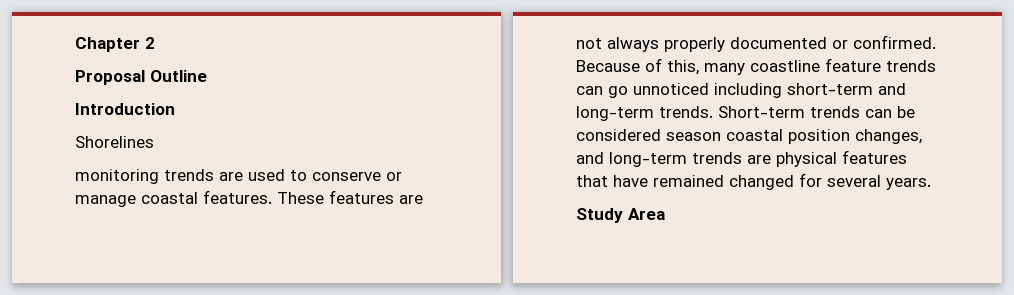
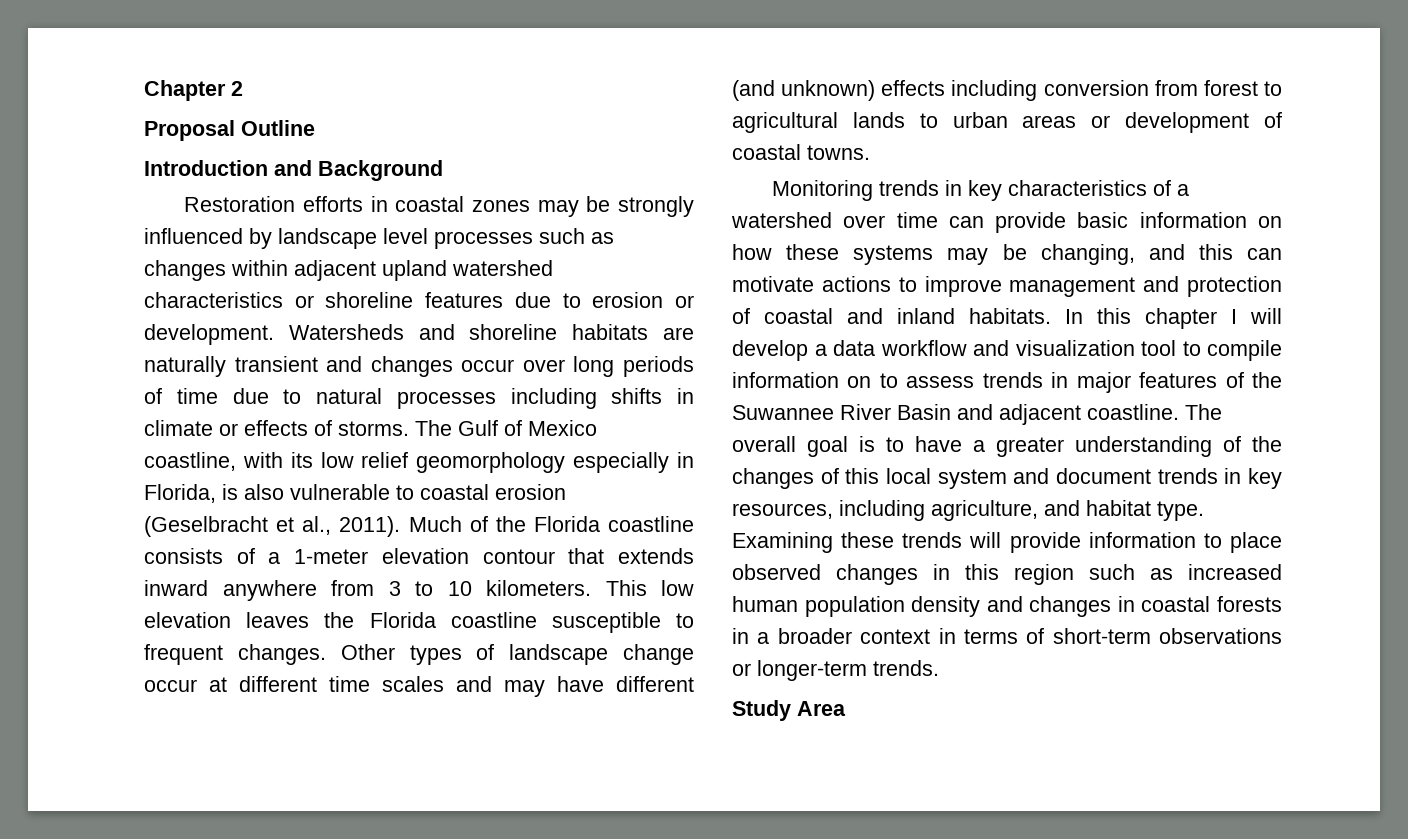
- Introduction
- Shorelines
- monitoring trends are used to conserve or manage coastal features. These features are not always properly documented or confirmed. Because of this, many coastline feature trends can go unnoticed including short-term and long-term trends. Short-term trends can be considered season coastal position changes, and long-term trends are physical features that have remained changed for several years.
+ Introduction and Background
+ Restoration efforts in coastal zones may be strongly influenced by landscape level processes such as changes within adjacent upland watershed characteristics or shoreline features due to erosion or development. Watersheds and shoreline habitats are naturally transient and changes occur over long periods of time due to natural processes including shifts in climate or effects of storms. The Gulf of Mexico coastline, with its low relief geomorphology especially in Florida, is also vulnerable to coastal erosion (Geselbracht et al., 2011). Much of the Florida coastline consists of a 1-meter elevation contour that extends inward anywhere from 3 to 10 kilometers. This low elevation leaves the Florida coastline susceptible to frequent changes. Other types of landscape change occur at different time scales and may have different (and unknown) effects including conversion from forest to agricultural lands to urban areas or development of coastal towns.
+ Monitoring trends in key characteristics of a watershed over time can provide basic information on how these systems may be changing, and this can motivate actions to improve management and protection of coastal and inland habitats. In this chapter I will develop a data workflow and visualization tool to compile information on to assess trends in major features of the Suwannee River Basin and adjacent coastline. The overall goal is to have a greater understanding of the changes of this local system and document trends in key resources, including agriculture, and habitat type. Examining these trends will provide information to place observed changes in this region such as increased human population density and changes in coastal forests in a broader context in terms of short-term observations or longer-term trends.

